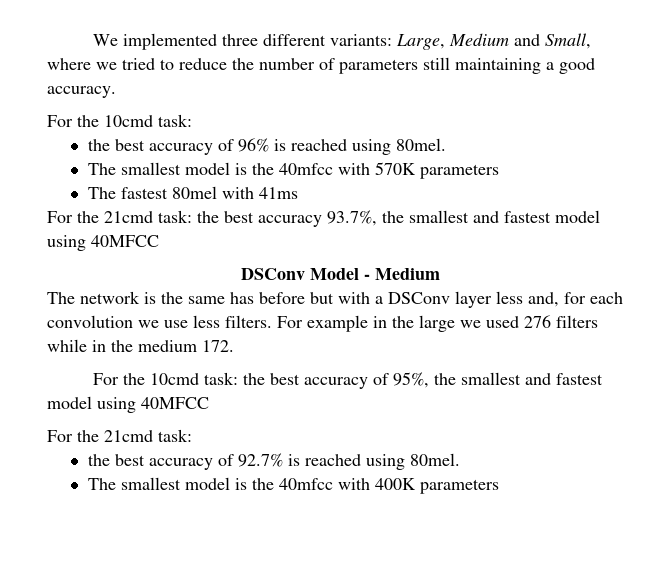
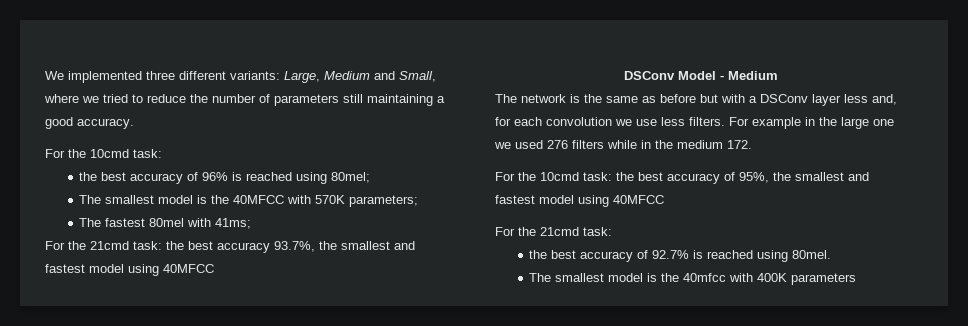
- the best accuracy of 96% is reached using 80mel.
- The smallest model is the 40mfcc with 570K parameters
+ the best accuracy of 96% is reached using 80mel;
+ The smallest model is the 40MFCC with 570K parameters;
- The fastest 80mel with 41ms
+ The fastest 80mel with 41ms;
- The network is the same has before but with a DSConv layer less and, for each convolution we use less filters.
+ The network is the same as before but with a DSConv layer less and, for each convolution we use less filters.
- For example in the large we used 276 filters while in the medium 172.
+ For example in the large one we used 276 filters while in the medium 172.

